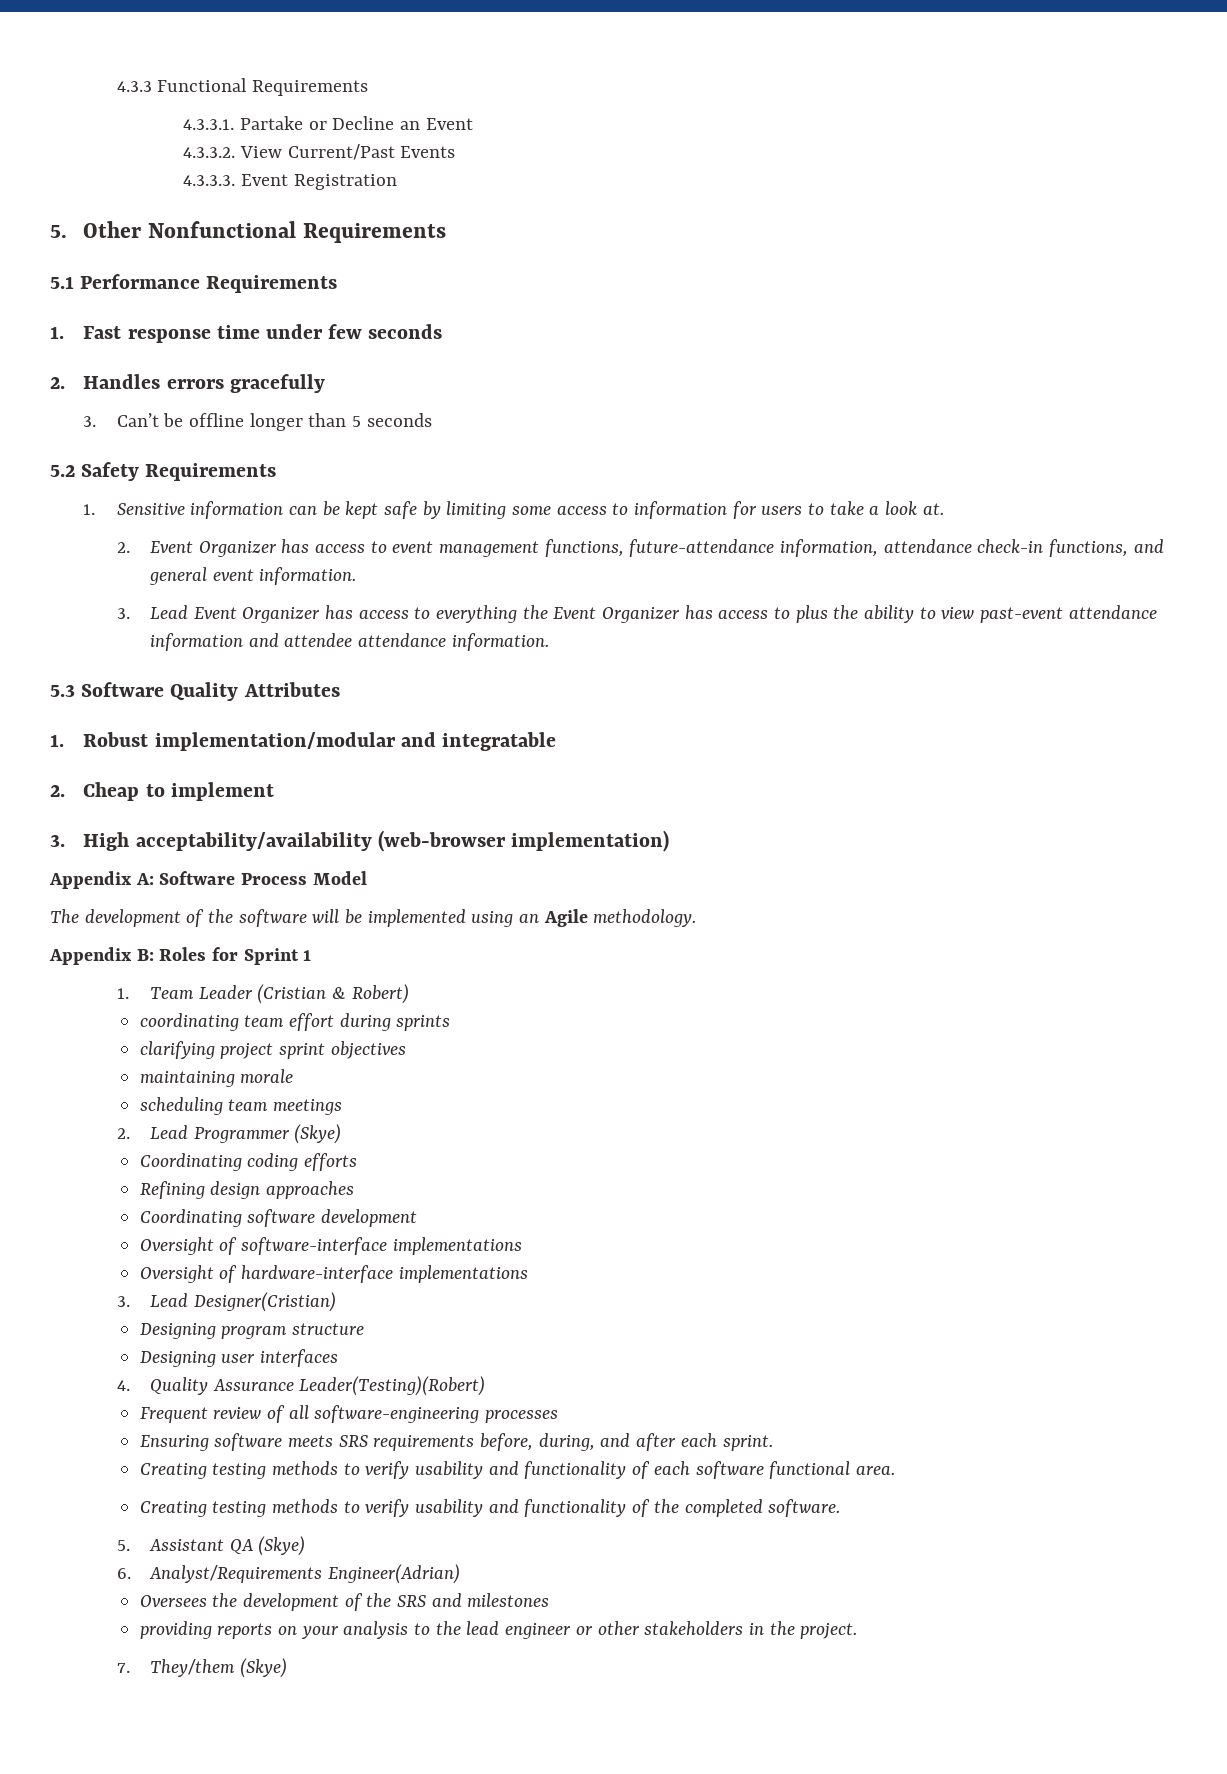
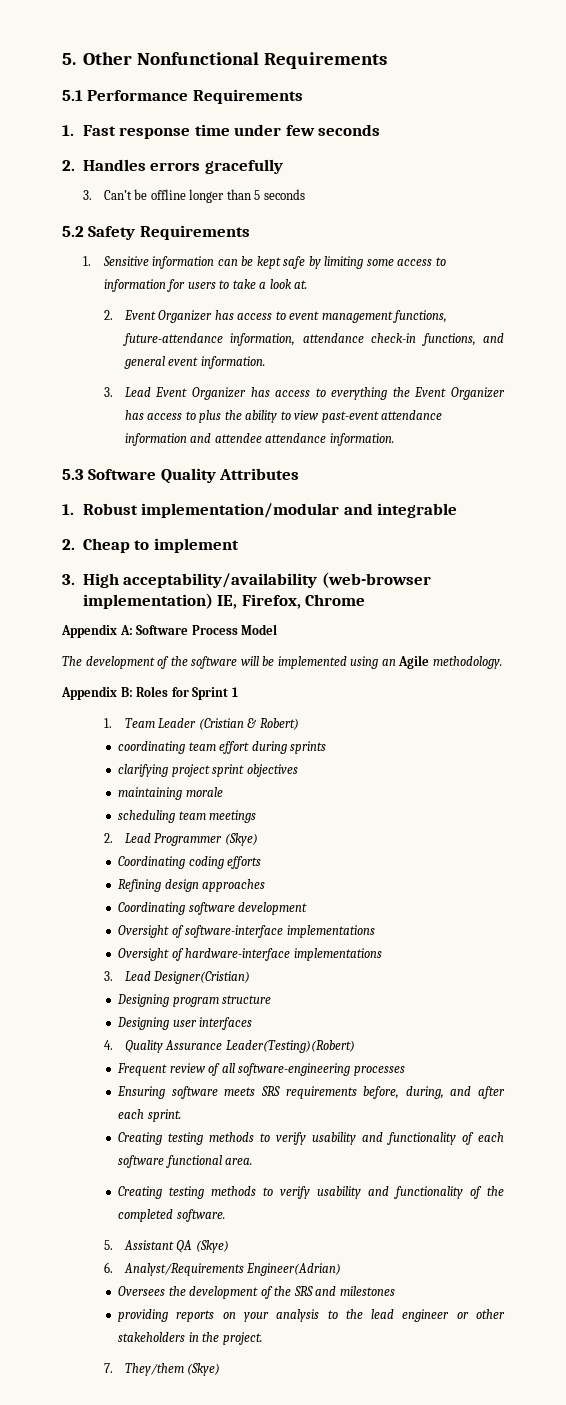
- 4.3.3 Functional Requirements
- 4.3.3.1. Partake or Decline an Event
- 4.3.3.2. View Current/Past Events
- 4.3.3.3. Event Registration
- 1. Robust implementation/modular and integratable
+ 1. Robust implementation/modular and integrable
- 3. High acceptability/availability (web-browser implementation)
+ 3. High acceptability/availability (web-browser implementation) IE, Firefox, Chrome

